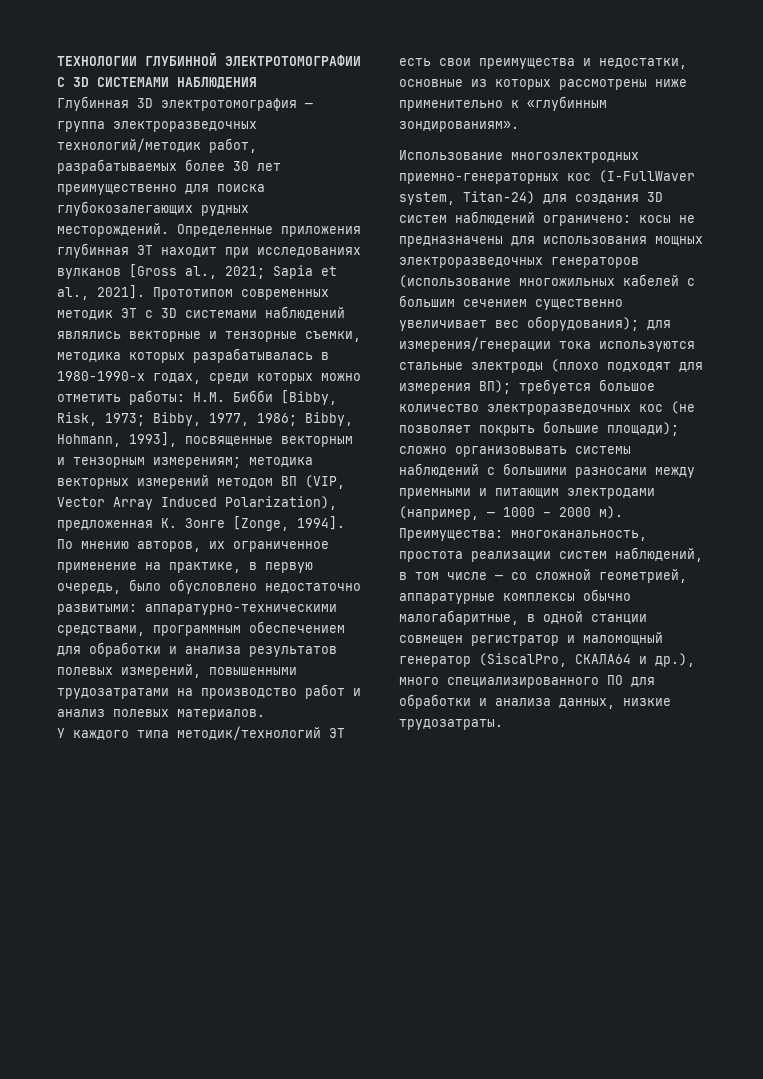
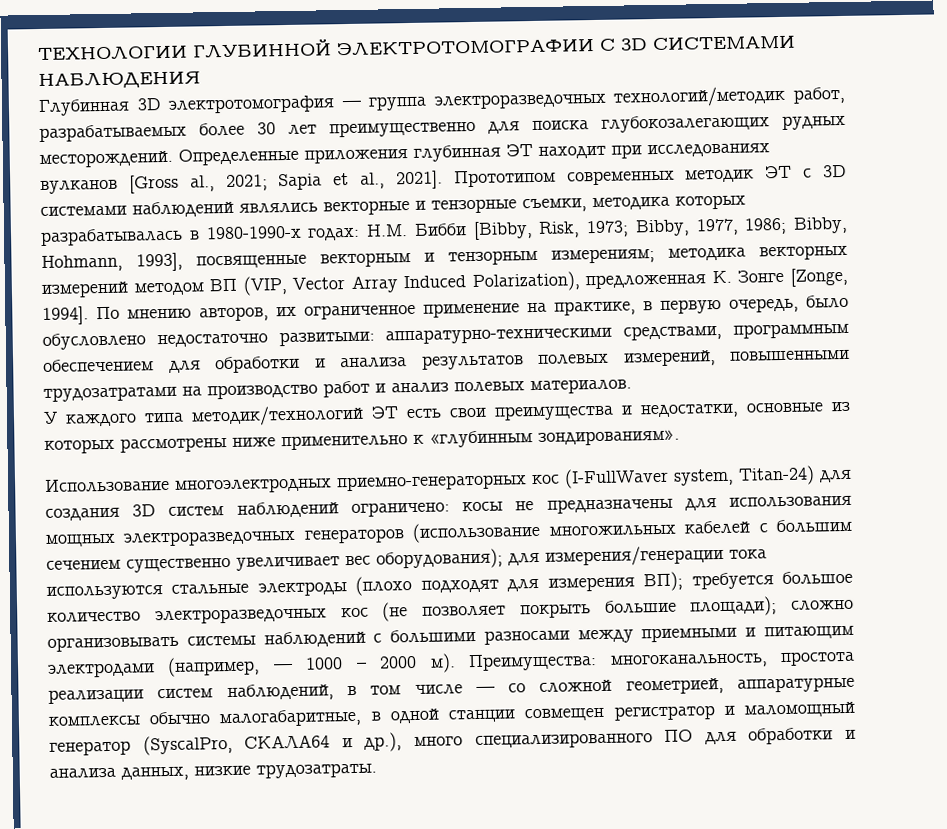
- Прототипом современных методик ЭТ с 3D системами наблюдений являлись векторные и тензорные съемки, методика которых разрабатывалась в 1980-1990-х годах, среди которых можно отметить работы: Н.М. Бибби [Bibby, Risk, 1973; Bibby, 1977, 1986; Bibby, Hohmann, 1993], посвященные векторным и тензорным измерениям; методика векторных измерений методом ВП (VIP, Vector Array Induced Polarization), предложенная К. Зонге [Zonge, 1994].
+ Прототипом современных методик ЭТ с 3D системами наблюдений являлись векторные и тензорные съемки, методика которых разрабатывалась в 1980-1990-х годах: Н.М. Бибби [Bibby, Risk, 1973; Bibby, 1977, 1986; Bibby, Hohmann, 1993], посвященные векторным и тензорным измерениям; методика векторных измерений методом ВП (VIP, Vector Array Induced Polarization), предложенная К. Зонге [Zonge, 1994].
- Преимущества: многоканальность, простота реализации систем наблюдений, в том числе — со сложной геометрией, аппаратурные комплексы обычно малогабаритные, в одной станции совмещен регистратор и маломощный генератор (SiscalPro, СКАЛА64 и др.), много специализированного ПО для обработки и анализа данных, низкие трудозатраты.
+ Преимущества: многоканальность, простота реализации систем наблюдений, в том числе — со сложной геометрией, аппаратурные комплексы обычно малогабаритные, в одной станции совмещен регистратор и маломощный генератор (SyscalPro, СКАЛА64 и др.), много специализированного ПО для обработки и анализа данных, низкие трудозатраты.

